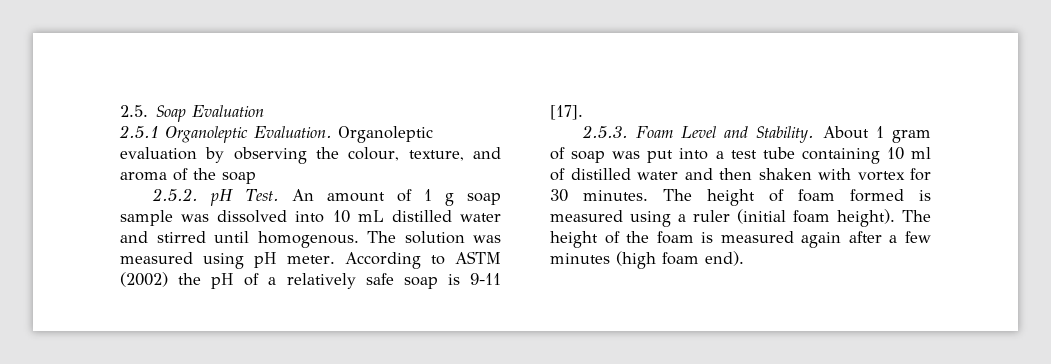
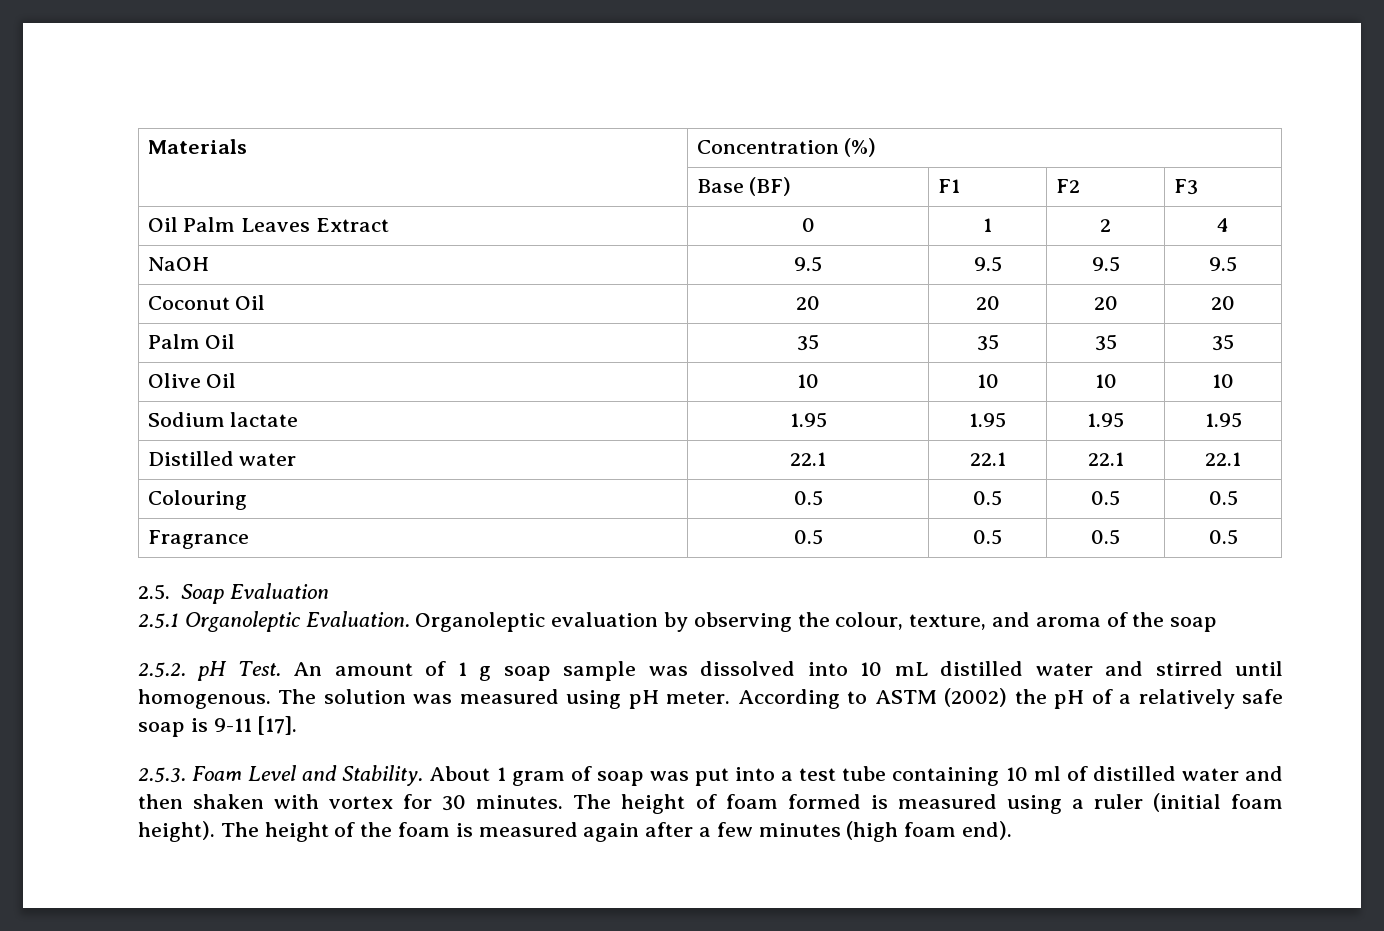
+ Materials | Concentration (%)
+ | Base (BF) | F1 | F2 | F3
+ Oil Palm Leaves Extract | 0 | 1 | 2 | 4
+ NaOH | 9.5 | 9.5 | 9.5 | 9.5
+ Coconut Oil | 20 | 20 | 20 | 20
+ Palm Oil | 35 | 35 | 35 | 35
+ Olive Oil | 10 | 10 | 10 | 10
+ Sodium lactate | 1.95 | 1.95 | 1.95 | 1.95
+ Distilled water | 22.1 | 22.1 | 22.1 | 22.1
+ Colouring | 0.5 | 0.5 | 0.5 | 0.5
+ Fragrance | 0.5 | 0.5 | 0.5 | 0.5

